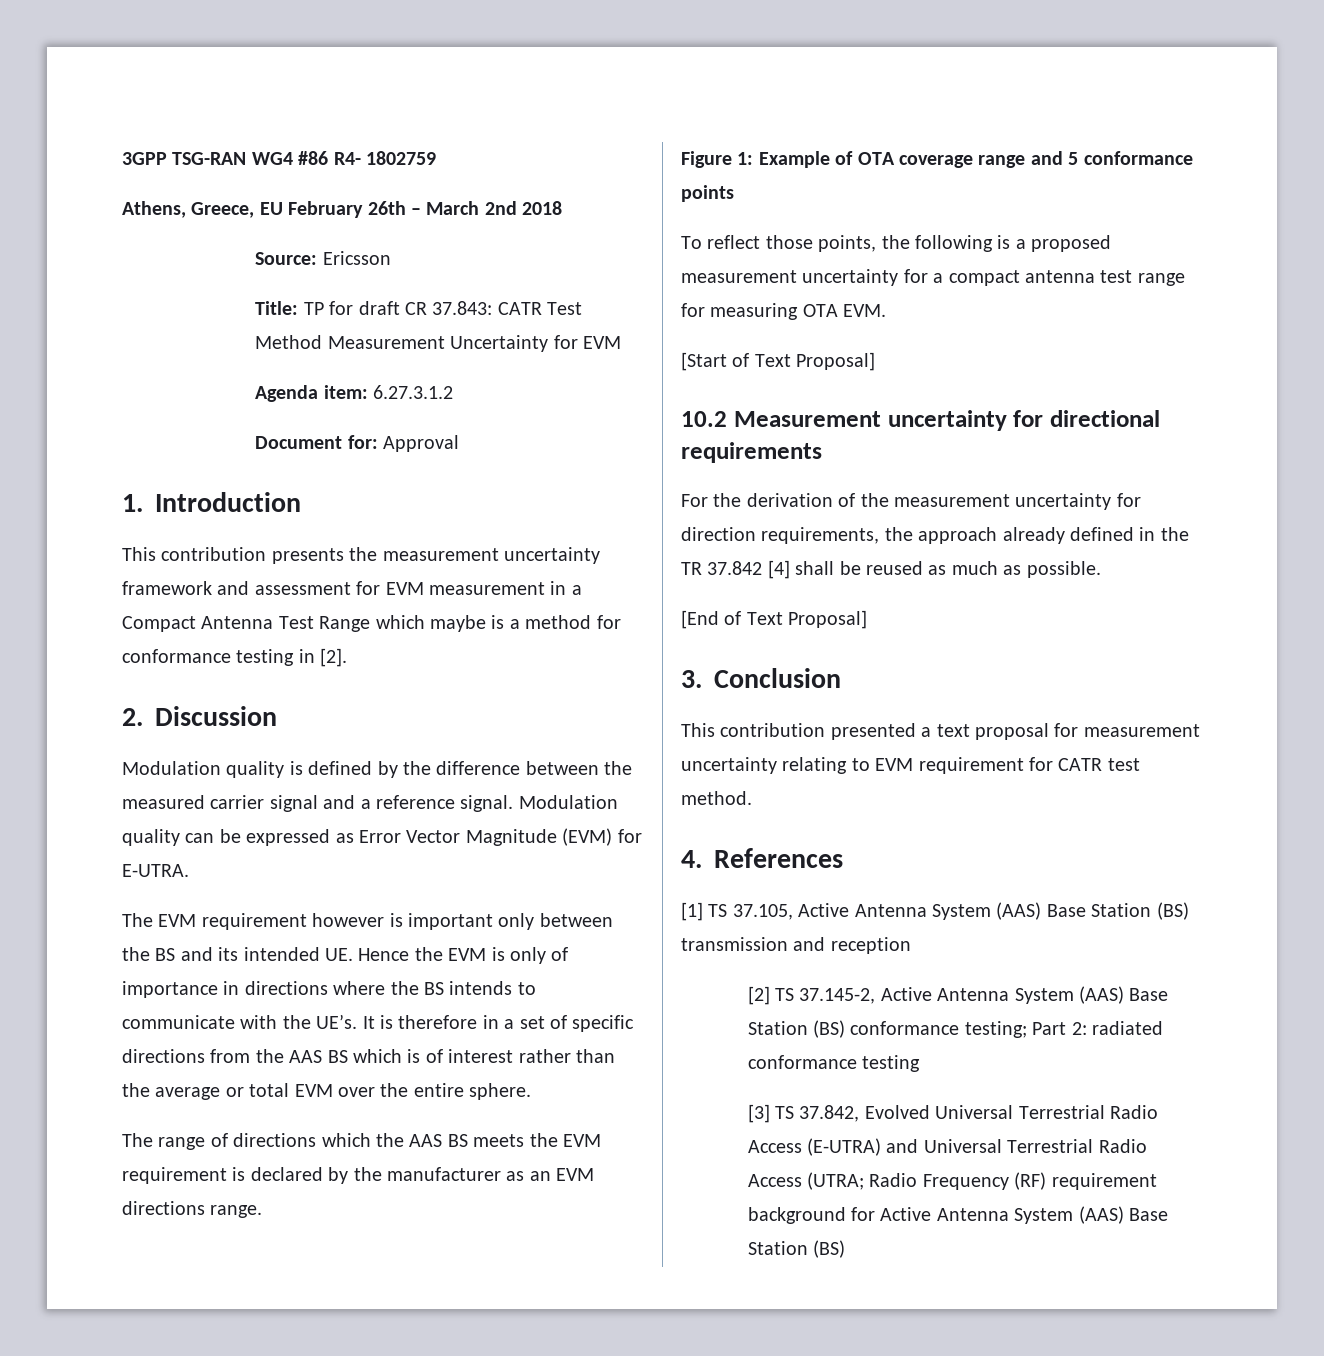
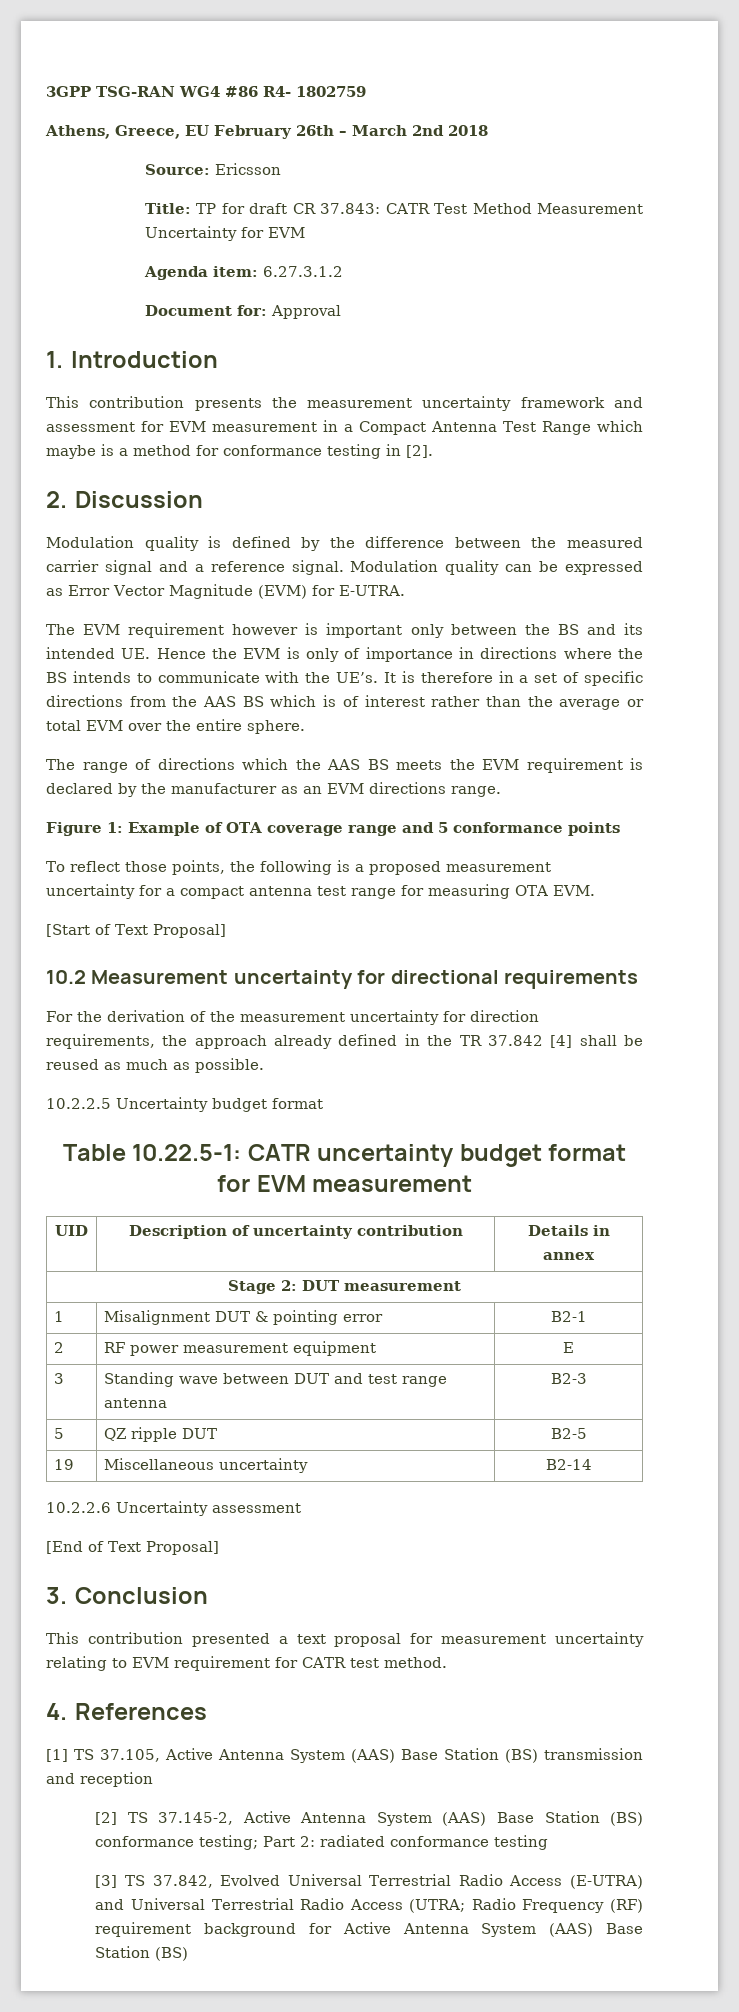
+ 10.2.2.5 Uncertainty budget format
+ Table 10.22.5-1: CATR uncertainty budget format for EVM measurement
+ UID | Description of uncertainty contribution | Details in annex
+ Stage 2: DUT measurement
+ 1 | Misalignment DUT & pointing error | B2-1
+ 2 | RF power measurement equipment | E
+ 3 | Standing wave between DUT and test range antenna | B2-3
+ 5 | QZ ripple DUT | B2-5
+ 19 | Miscellaneous uncertainty | B2-14
+ 10.2.2.6 Uncertainty assessment

